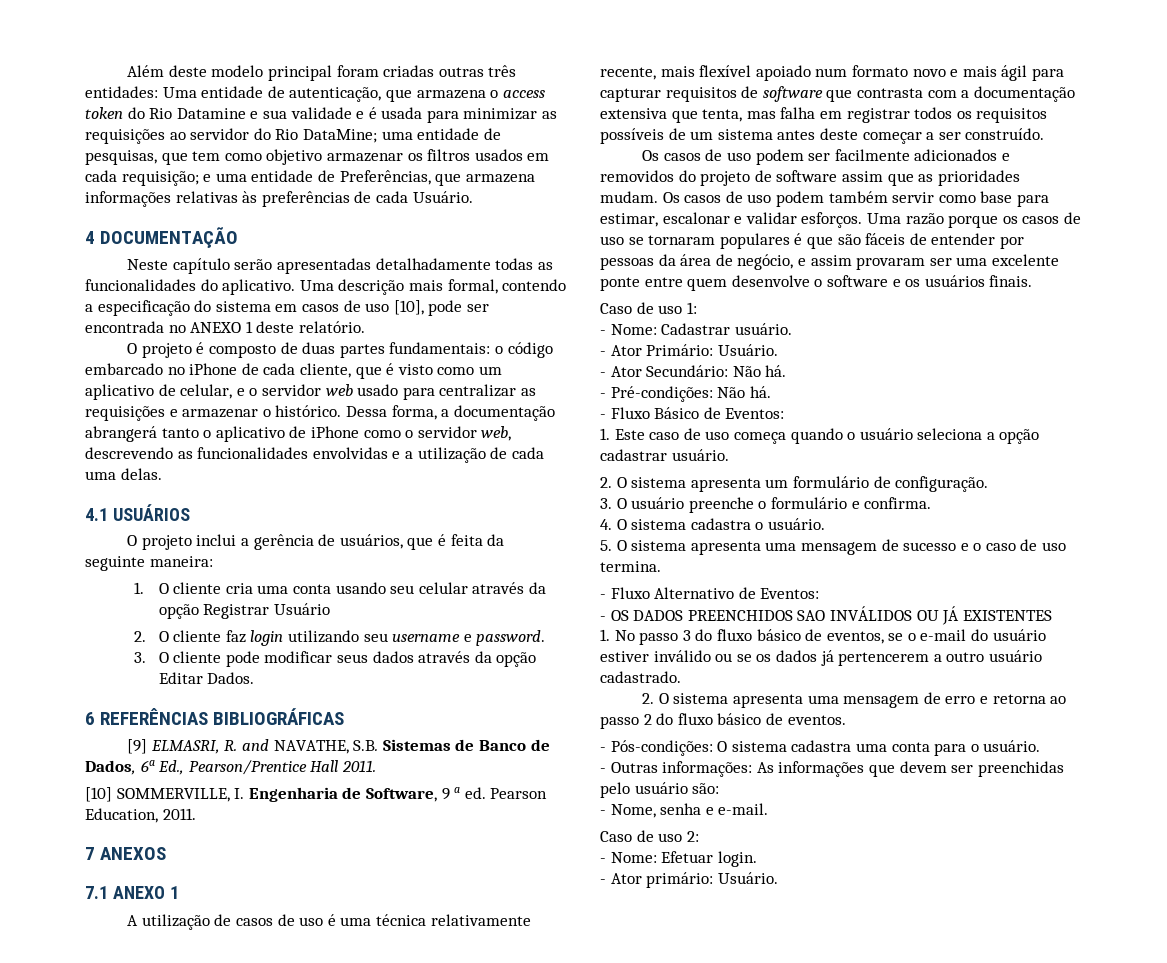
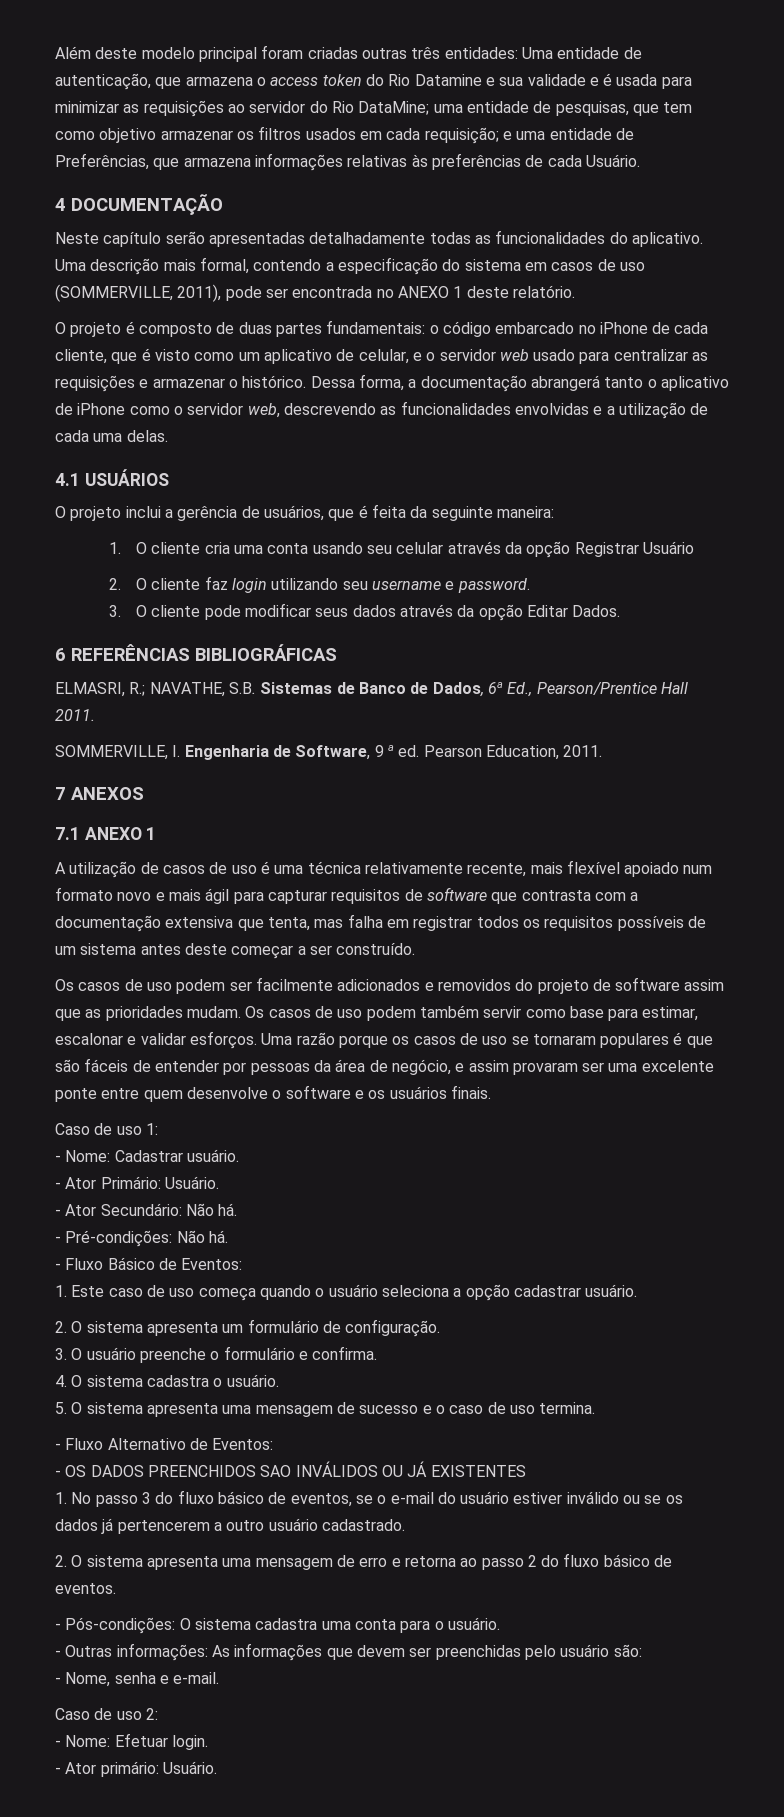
- Uma descrição mais formal, contendo a especificação do sistema em casos de uso [10], pode ser encontrada no ANEXO 1 deste relatório.
+ Uma descrição mais formal, contendo a especificação do sistema em casos de uso (SOMMERVILLE, 2011), pode ser encontrada no ANEXO 1 deste relatório.
- [9] ELMASRI, R. and NAVATHE, S.B. Sistemas de Banco de Dados, 6a Ed., Pearson/Prentice Hall 2011.
+ ELMASRI, R.; NAVATHE, S.B. Sistemas de Banco de Dados, 6a Ed., Pearson/Prentice Hall 2011.
- [10] SOMMERVILLE, I. Engenharia de Software, 9 a ed. Pearson Education, 2011.
+ SOMMERVILLE, I. Engenharia de Software, 9 a ed. Pearson Education, 2011.

